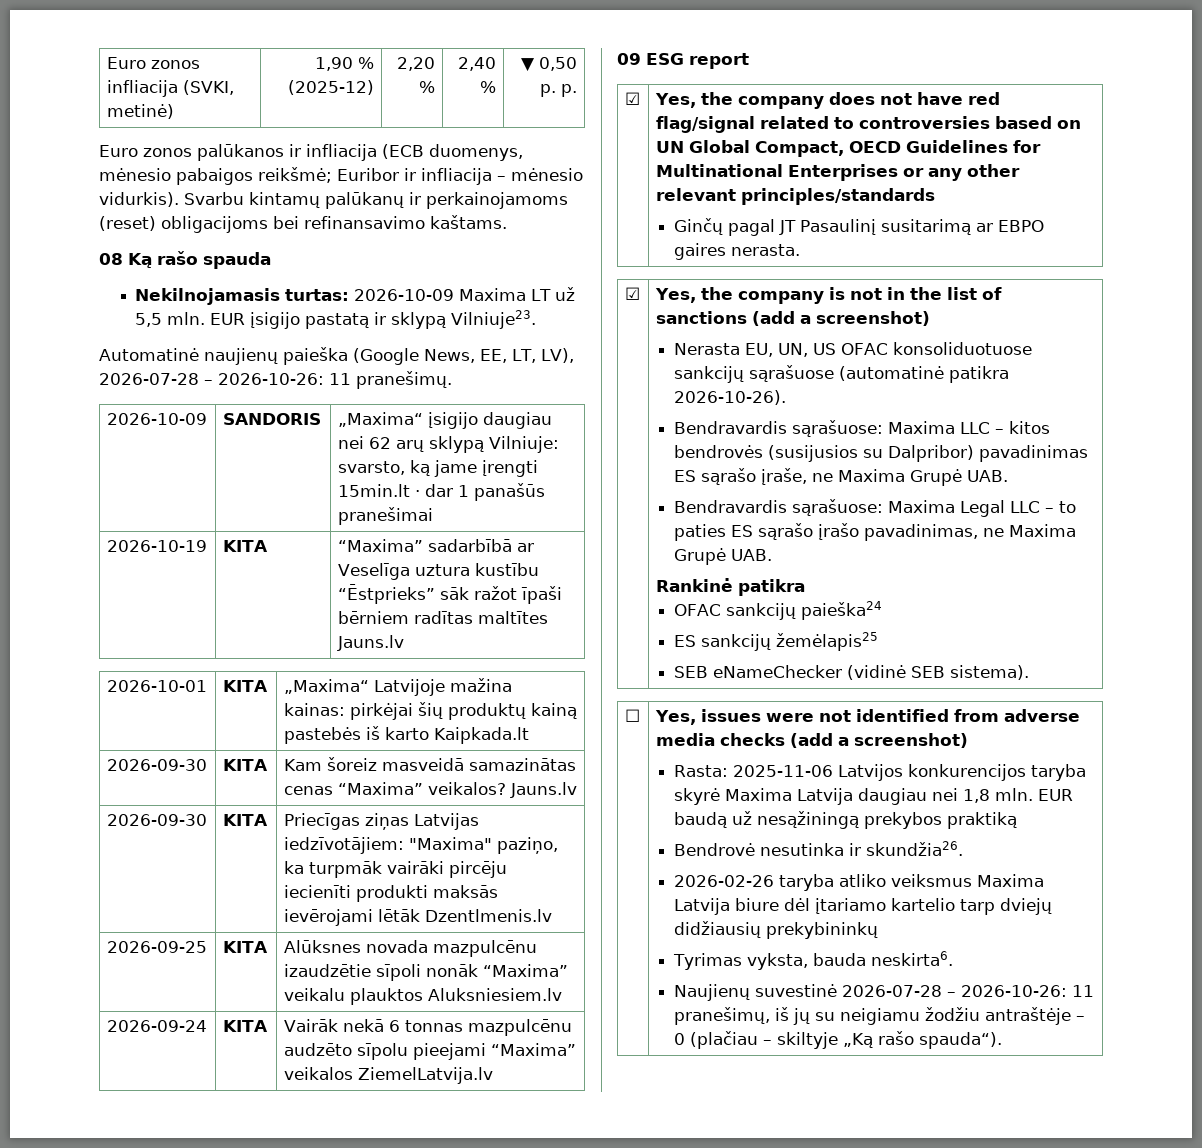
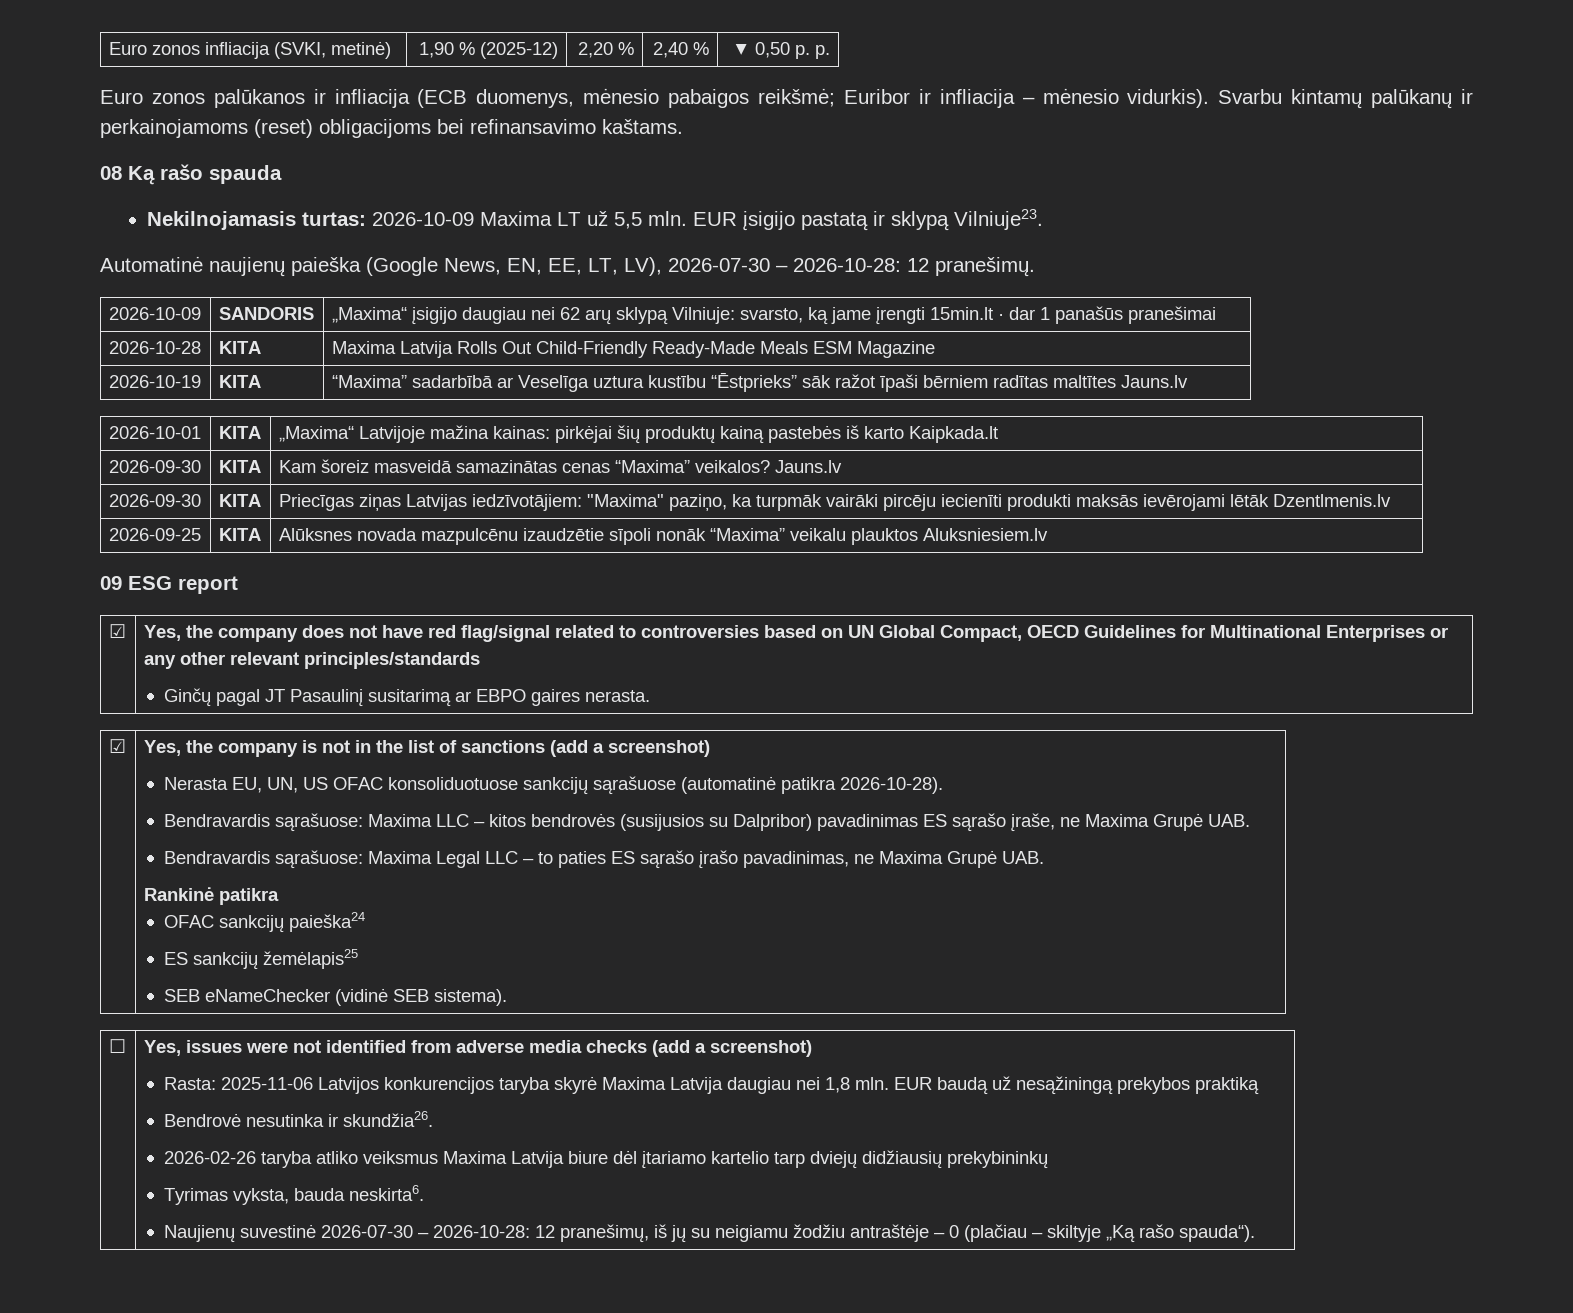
- Automatinė naujienų paieška (Google News, EE, LT, LV), 2026-07-28 – 2026-10-26: 11 pranešimų.
+ Automatinė naujienų paieška (Google News, EN, EE, LT, LV), 2026-07-30 – 2026-10-28: 12 pranešimų.
+ 2026-10-28 | KITA | Maxima Latvija Rolls Out Child-Friendly Ready-Made Meals ESM Magazine
- 2026-09-24 | KITA | Vairāk nekā 6 tonnas mazpulcēnu audzēto sīpolu pieejami “Maxima” veikalos ZiemelLatvija.lv
- Nerasta EU, UN, US OFAC konsoliduotuose sankcijų sąrašuose (automatinė patikra 2026-10-26).
+ Nerasta EU, UN, US OFAC konsoliduotuose sankcijų sąrašuose (automatinė patikra 2026-10-28).
- Naujienų suvestinė 2026-07-28 – 2026-10-26: 11 pranešimų, iš jų su neigiamu žodžiu antraštėje – 0 (plačiau – skiltyje „Ką rašo spauda“).
+ Naujienų suvestinė 2026-07-30 – 2026-10-28: 12 pranešimų, iš jų su neigiamu žodžiu antraštėje – 0 (plačiau – skiltyje „Ką rašo spauda“).

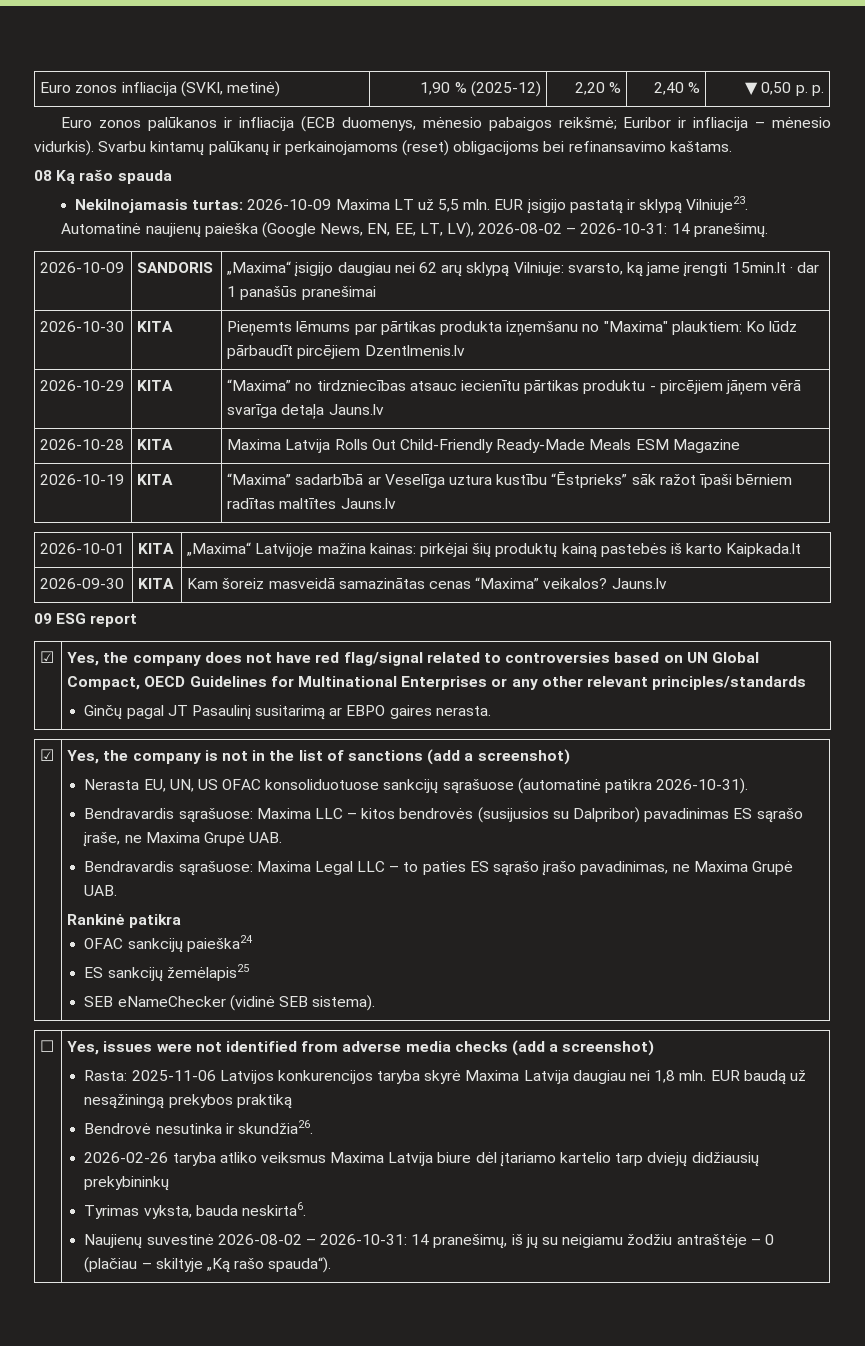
- Automatinė naujienų paieška (Google News, EN, EE, LT, LV), 2026-07-30 – 2026-10-28: 12 pranešimų.
+ Automatinė naujienų paieška (Google News, EN, EE, LT, LV), 2026-08-02 – 2026-10-31: 14 pranešimų.
+ 2026-10-30 | KITA | Pieņemts lēmums par pārtikas produkta izņemšanu no "Maxima" plauktiem: Ko lūdz pārbaudīt pircējiem Dzentlmenis.lv
+ 2026-10-29 | KITA | “Maxima” no tirdzniecības atsauc iecienītu pārtikas produktu - pircējiem jāņem vērā svarīga detaļa Jauns.lv
- 2026-09-30 | KITA | Priecīgas ziņas Latvijas iedzīvotājiem: "Maxima" paziņo, ka turpmāk vairāki pircēju iecienīti produkti maksās ievērojami lētāk Dzentlmenis.lv
- 2026-09-25 | KITA | Alūksnes novada mazpulcēnu izaudzētie sīpoli nonāk “Maxima” veikalu plauktos Aluksniesiem.lv
- Nerasta EU, UN, US OFAC konsoliduotuose sankcijų sąrašuose (automatinė patikra 2026-10-28).
+ Nerasta EU, UN, US OFAC konsoliduotuose sankcijų sąrašuose (automatinė patikra 2026-10-31).
- Naujienų suvestinė 2026-07-30 – 2026-10-28: 12 pranešimų, iš jų su neigiamu žodžiu antraštėje – 0 (plačiau – skiltyje „Ką rašo spauda“).
+ Naujienų suvestinė 2026-08-02 – 2026-10-31: 14 pranešimų, iš jų su neigiamu žodžiu antraštėje – 0 (plačiau – skiltyje „Ką rašo spauda“).

